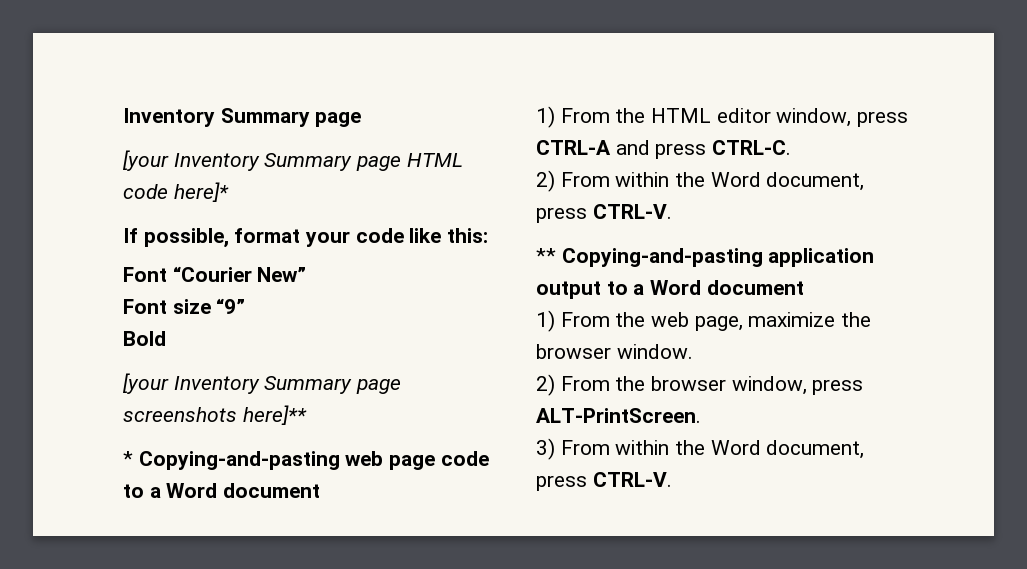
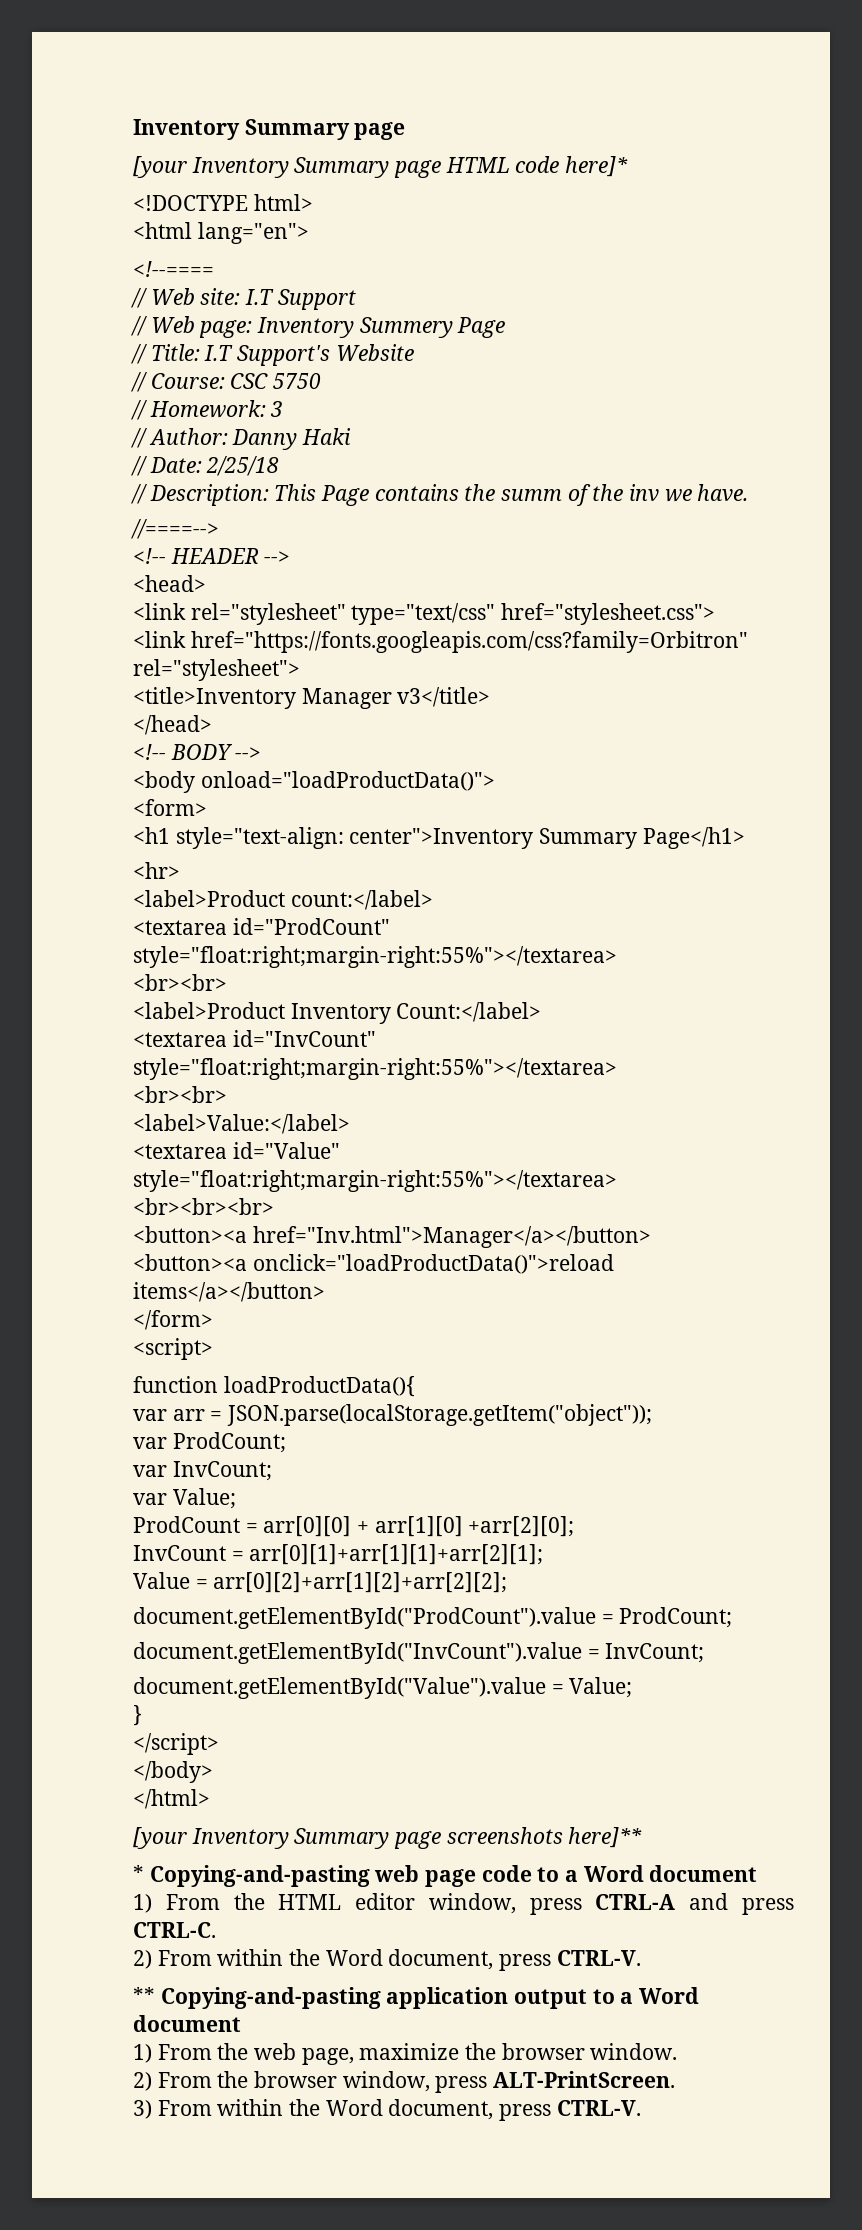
- If possible, format your code like this:
- Font “Courier New”
- Font size “9”
- Bold
+ <!DOCTYPE html>
+ <html lang="en">
+ <!--====
+ // Web site: I.T Support
+ // Web page: Inventory Summery Page
+ // Title: I.T Support's Website
+ // Course: CSC 5750
+ // Homework: 3
+ // Author: Danny Haki
+ // Date: 2/25/18
+ // Description: This Page contains the summ of the inv we have.
+ //====-->
+ <!-- HEADER -->
+ <head>
+ <link rel="stylesheet" type="text/css" href="stylesheet.css">
+ <link href="https://fonts.googleapis.com/css?family=Orbitron" rel="stylesheet">
+ <title>Inventory Manager v3</title>
+ </head>
+ <!-- BODY -->
+ <body onload="loadProductData()">
+ <form>
+ <h1 style="text-align: center">Inventory Summary Page</h1>
+ <hr>
+ <label>Product count:</label>
+ <textarea id="ProdCount" style="float:right;margin-right:55%"></textarea>
+ <br><br>
+ <label>Product Inventory Count:</label>
+ <textarea id="InvCount" style="float:right;margin-right:55%"></textarea>
+ <br><br>
+ <label>Value:</label>
+ <textarea id="Value" style="float:right;margin-right:55%"></textarea>
+ <br><br><br>
+ <button><a href="Inv.html">Manager</a></button>
+ <button><a onclick="loadProductData()">reload items</a></button>
+ </form>
+ <script>
+ function loadProductData(){
+ var arr = JSON.parse(localStorage.getItem("object"));
+ var ProdCount;
+ var InvCount;
+ var Value;
+ ProdCount = arr[0][0] + arr[1][0] +arr[2][0];
+ InvCount = arr[0][1]+arr[1][1]+arr[2][1];
+ Value = arr[0][2]+arr[1][2]+arr[2][2];
+ document.getElementById("ProdCount").value = ProdCount;
+ document.getElementById("InvCount").value = InvCount;
+ document.getElementById("Value").value = Value;
+ }
+ </script>
+ </body>
+ </html>

